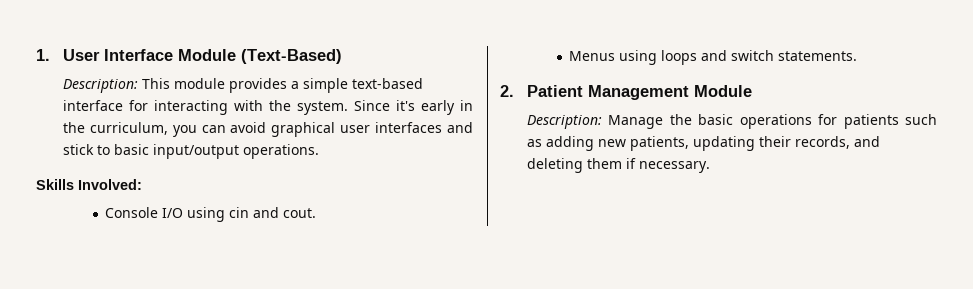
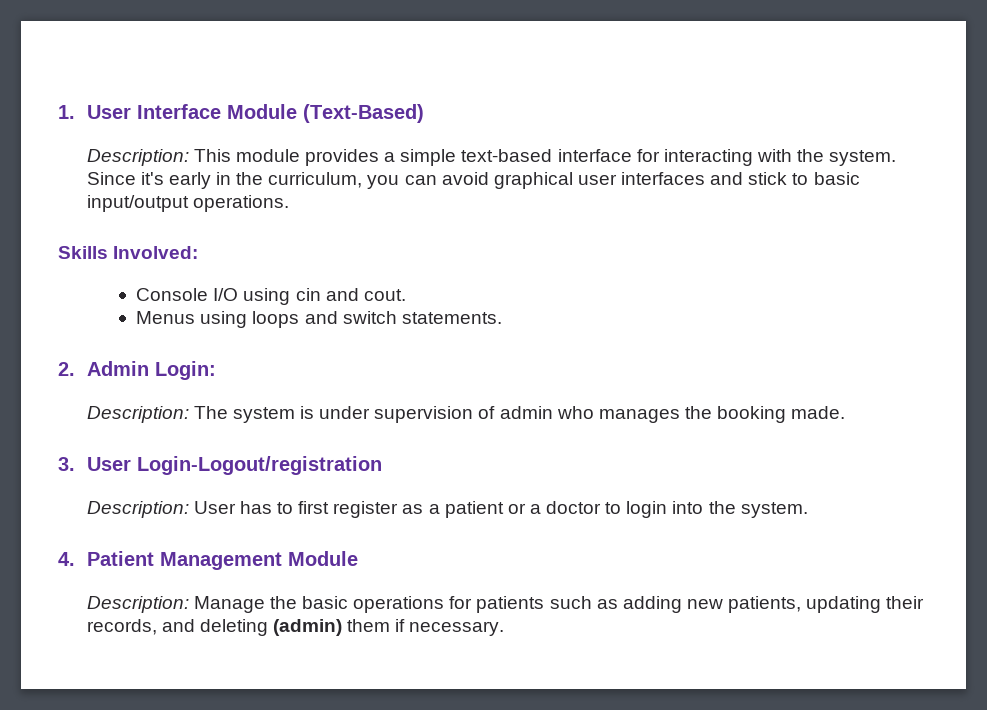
- 2. Patient Management Module
+ 2. Admin Login:
+ Description: The system is under supervision of admin who manages the booking made.
+ 3. User Login-Logout/registration
+ Description: User has to first register as a patient or a doctor to login into the system.
+ 4. Patient Management Module
- Description: Manage the basic operations for patients such as adding new patients, updating their records, and deleting them if necessary.
+ Description: Manage the basic operations for patients such as adding new patients, updating their records, and deleting (admin) them if necessary.

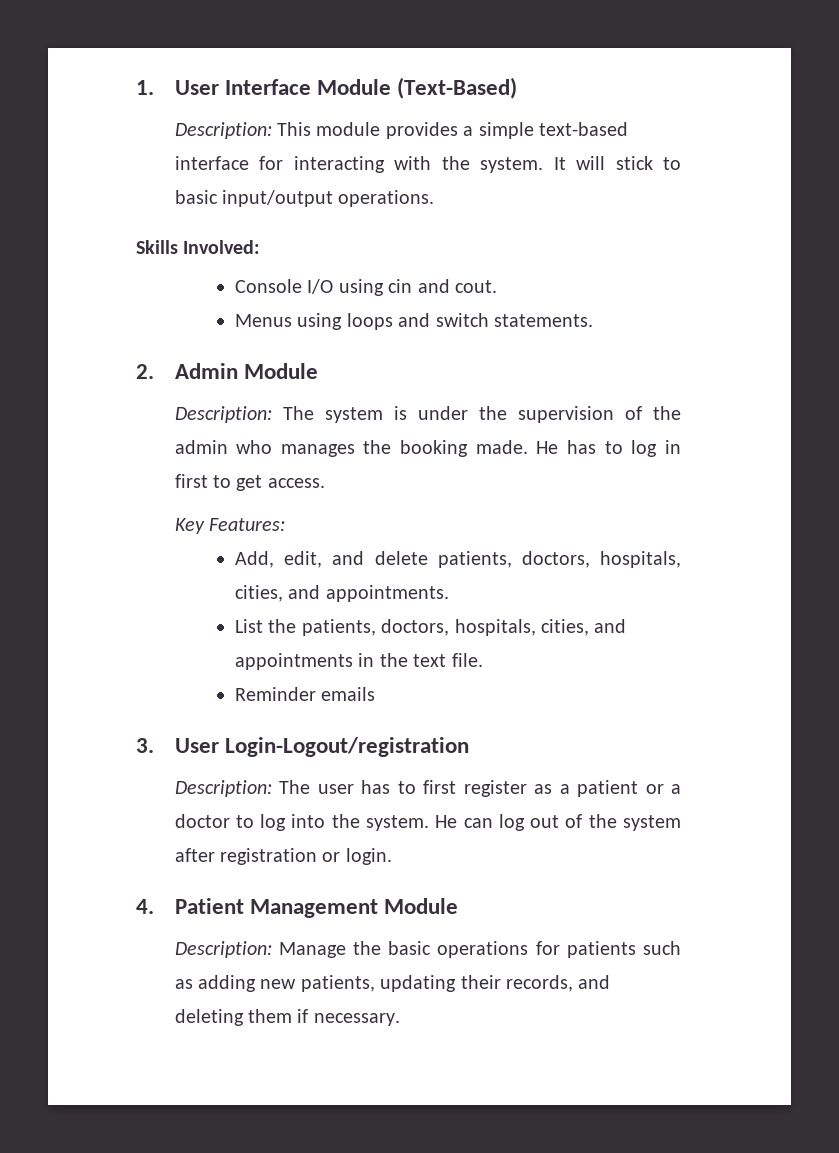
- Since it's early in the curriculum, you can avoid graphical user interfaces and stick to basic input/output operations.
+ It will stick to basic input/output operations.
- 2. Admin Login:
+ 2. Admin Module
- Description: The system is under supervision of admin who manages the booking made.
+ Description: The system is under the supervision of the admin who manages the booking made. He has to log in first to get access.
+ Key Features:
+ Add, edit, and delete patients, doctors, hospitals, cities, and appointments.
+ List the patients, doctors, hospitals, cities, and appointments in the text file.
+ Reminder emails
- Description: User has to first register as a patient or a doctor to login into the system.
+ Description: The user has to first register as a patient or a doctor to log into the system. He can log out of the system after registration or login.
- Description: Manage the basic operations for patients such as adding new patients, updating their records, and deleting (admin) them if necessary.
+ Description: Manage the basic operations for patients such as adding new patients, updating their records, and deleting them if necessary.

